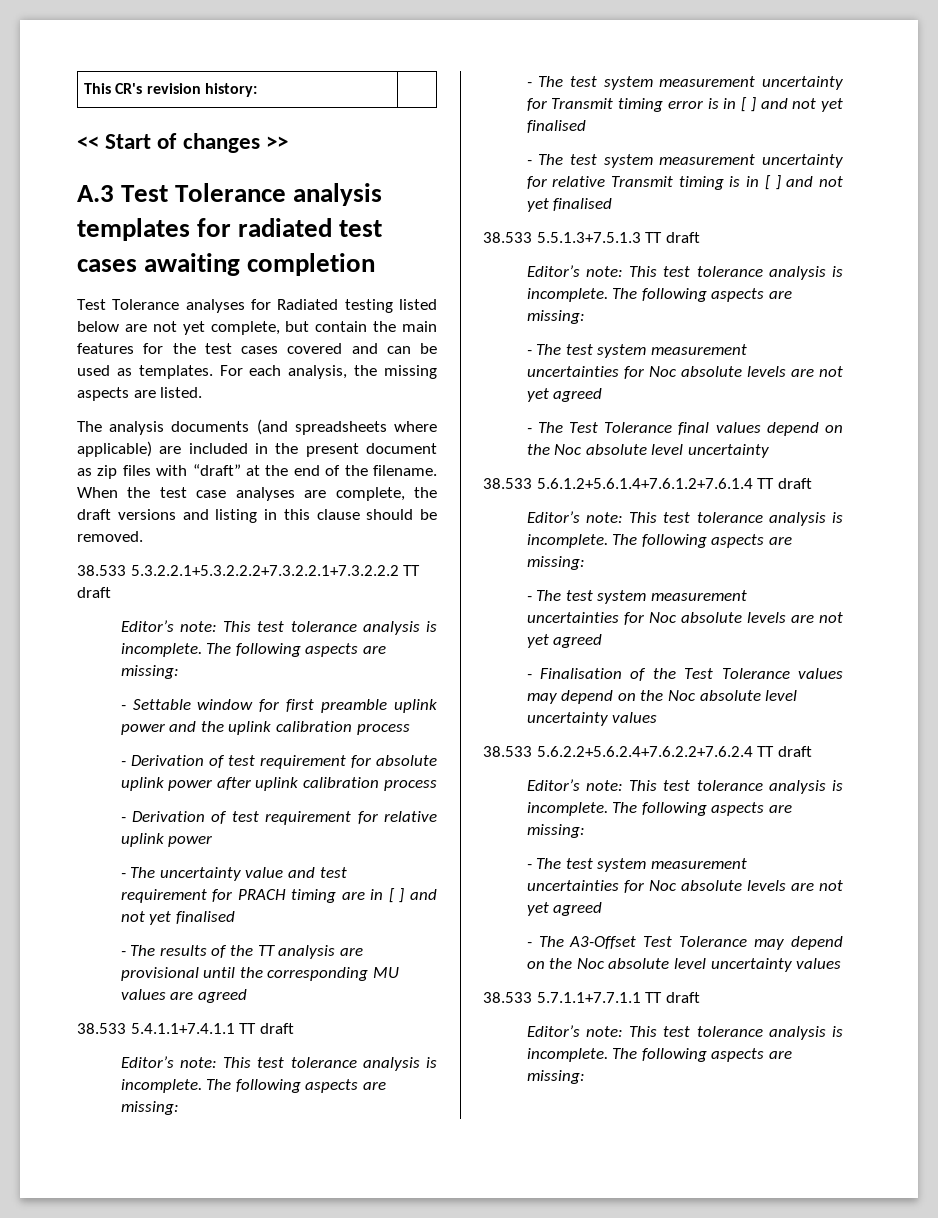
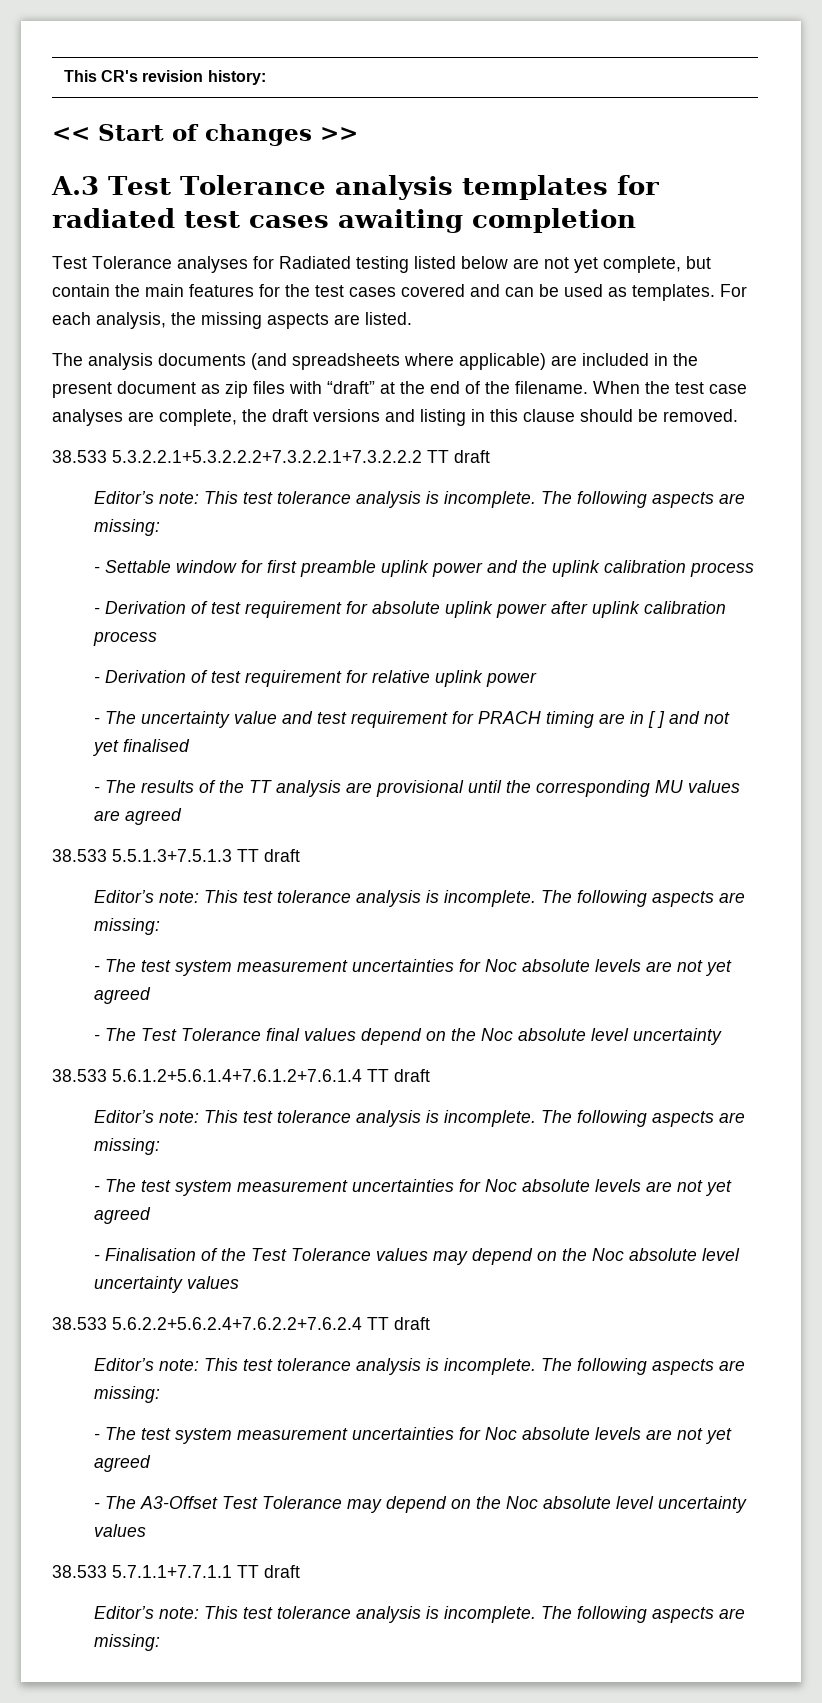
- 38.533 5.4.1.1+7.4.1.1 TT draft
- Editor’s note: This test tolerance analysis is incomplete. The following aspects are missing:
- - The test system measurement uncertainty for Transmit timing error is in [ ] and not yet finalised
- - The test system measurement uncertainty for relative Transmit timing is in [ ] and not yet finalised

